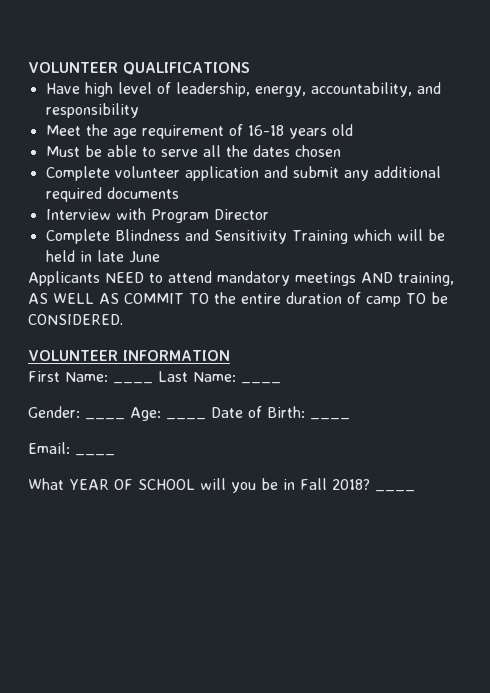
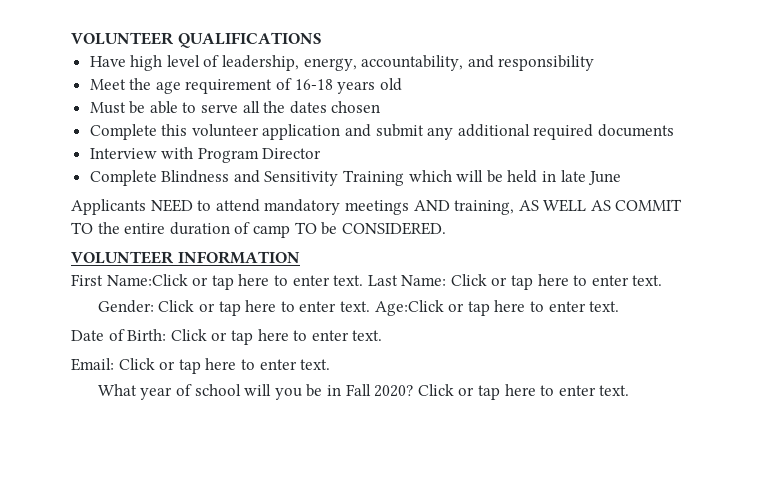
- Complete volunteer application and submit any additional required documents
+ Complete this volunteer application and submit any additional required documents
- First Name: ____ Last Name: ____
- Gender: ____ Age: ____ Date of Birth: ____
- Email: ____
- What YEAR OF SCHOOL will you be in Fall 2018? ____
+ First Name:Click or tap here to enter text. Last Name: Click or tap here to enter text.
+ Gender: Click or tap here to enter text. Age:Click or tap here to enter text.
+ Date of Birth: Click or tap here to enter text.
+ Email: Click or tap here to enter text.
+ What year of school will you be in Fall 2020? Click or tap here to enter text.

